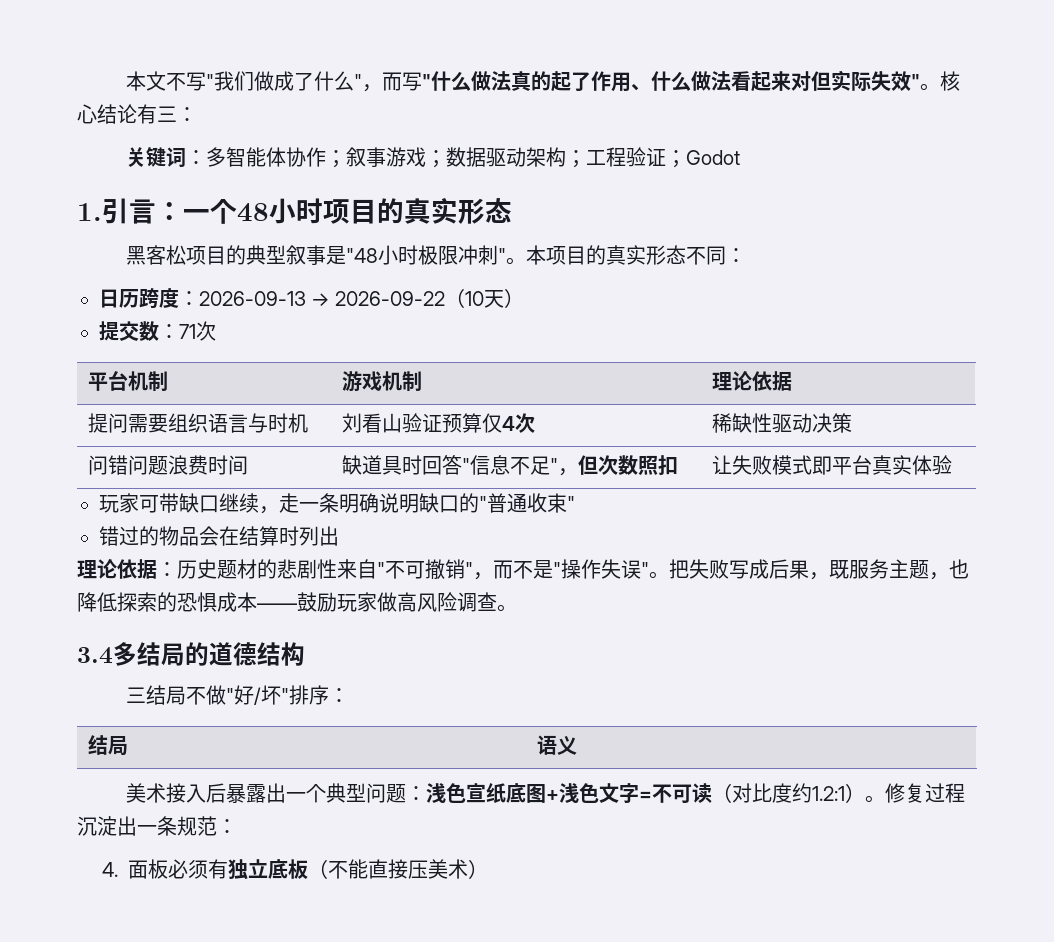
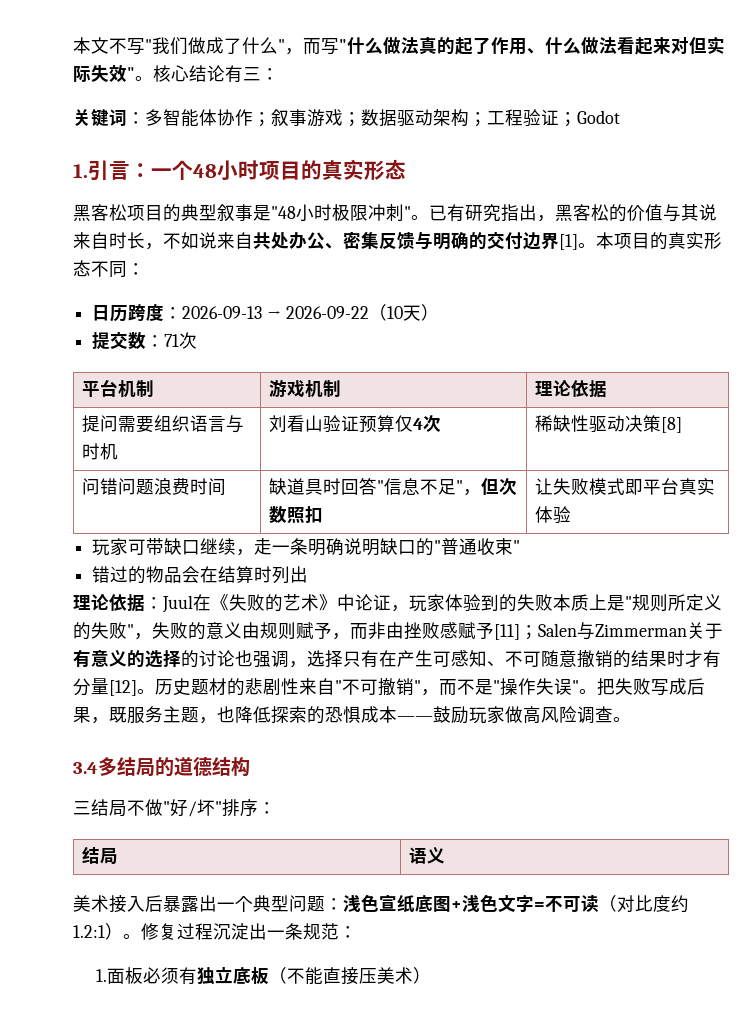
+ 已有研究指出，黑客松的价值与其说来自时长，不如说来自共处办公、密集反馈与明确的交付边界[1]。
- 提问需要组织语言与时机 | 刘看山验证预算仅4次 | 稀缺性驱动决策
+ 提问需要组织语言与时机 | 刘看山验证预算仅4次 | 稀缺性驱动决策[8]
- 理论依据：历史题材的悲剧性来自"不可撤销"，而不是"操作失误"。
+ 理论依据：Juul在《失败的艺术》中论证，玩家体验到的失败本质上是"规则所定义的失败"，失败的意义由规则赋予，而非由挫败感赋予[11]；Salen与Zimmerman关于有意义的选择的讨论也强调，选择只有在产生可感知、不可随意撤销的结果时才有分量[12]。历史题材的悲剧性来自"不可撤销"，而不是"操作失误"。
- 4.面板必须有独立底板（不能直接压美术）
+ 1.面板必须有独立底板（不能直接压美术）

